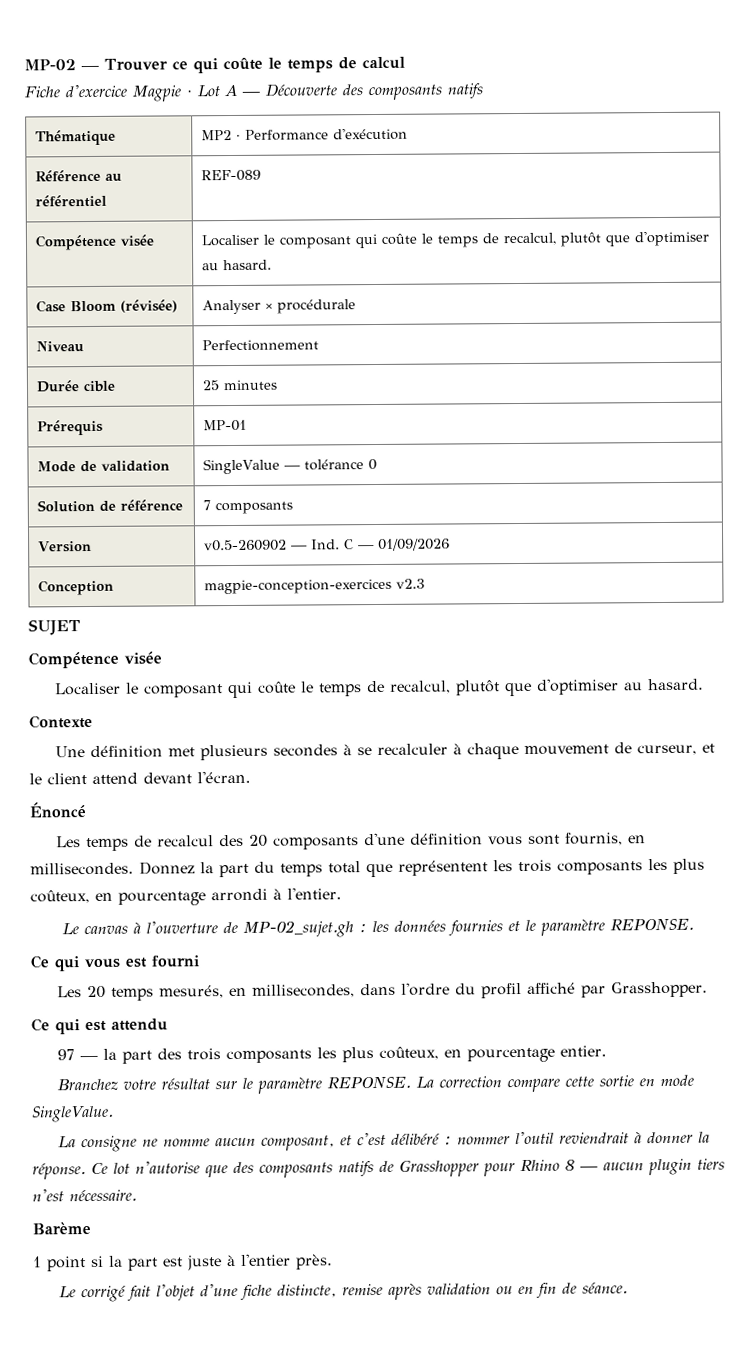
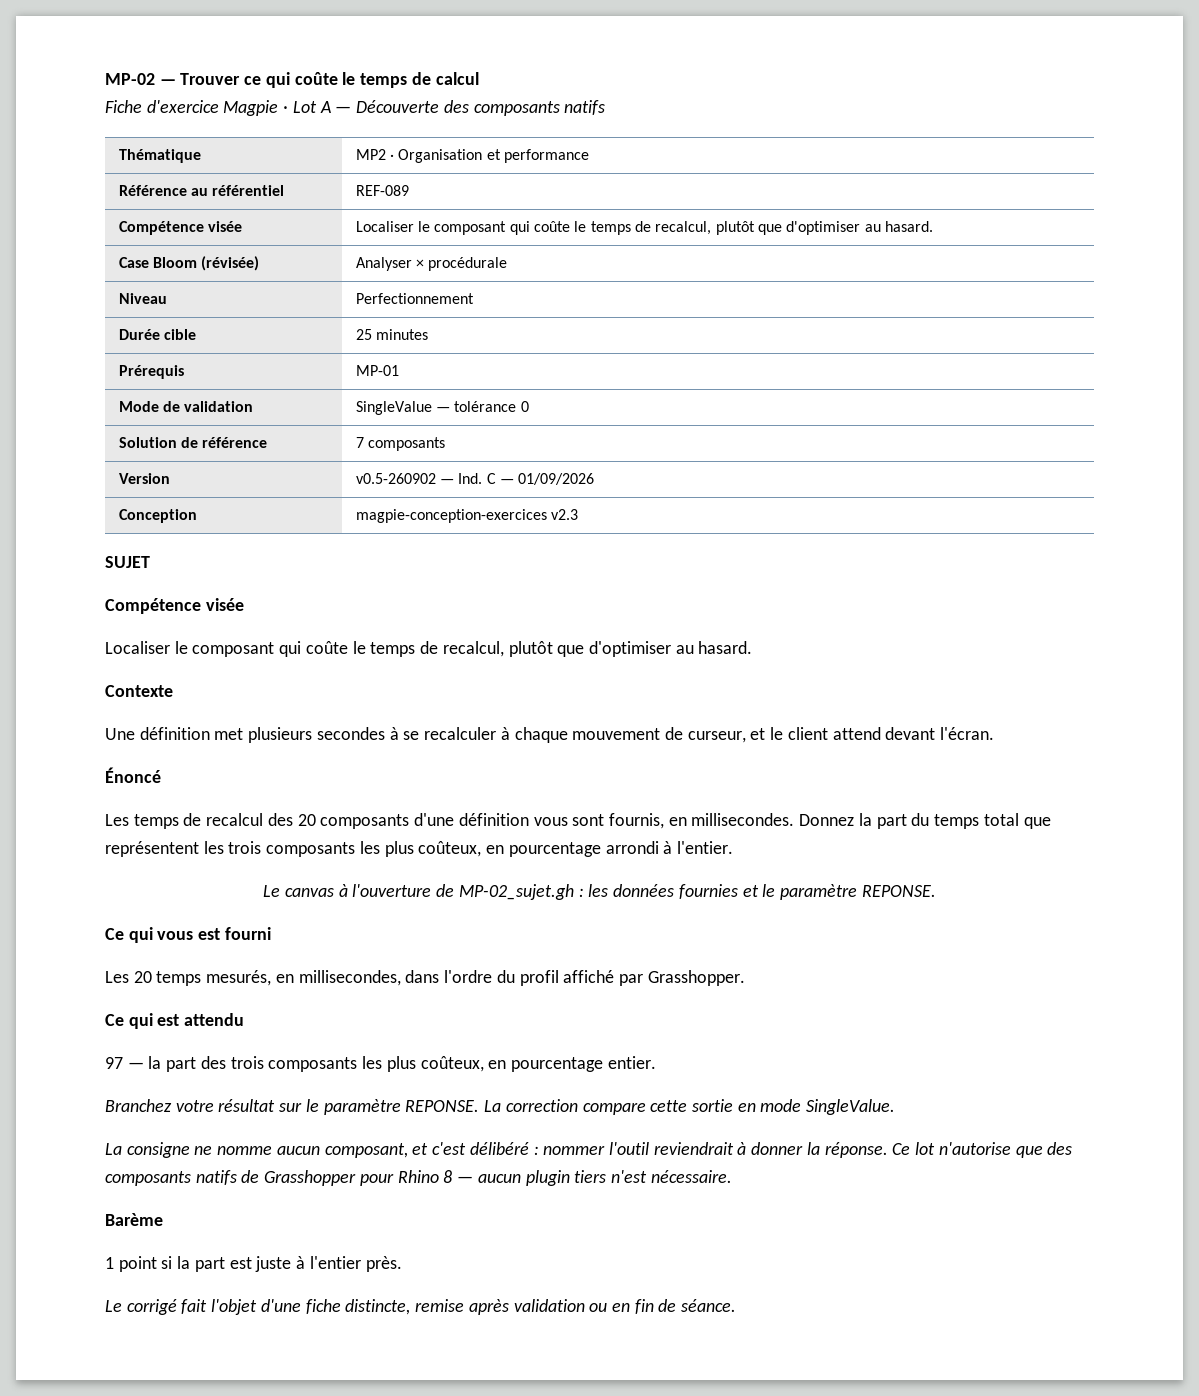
- Thématique | MP2 · Performance d'exécution
+ Thématique | MP2 · Organisation et performance

